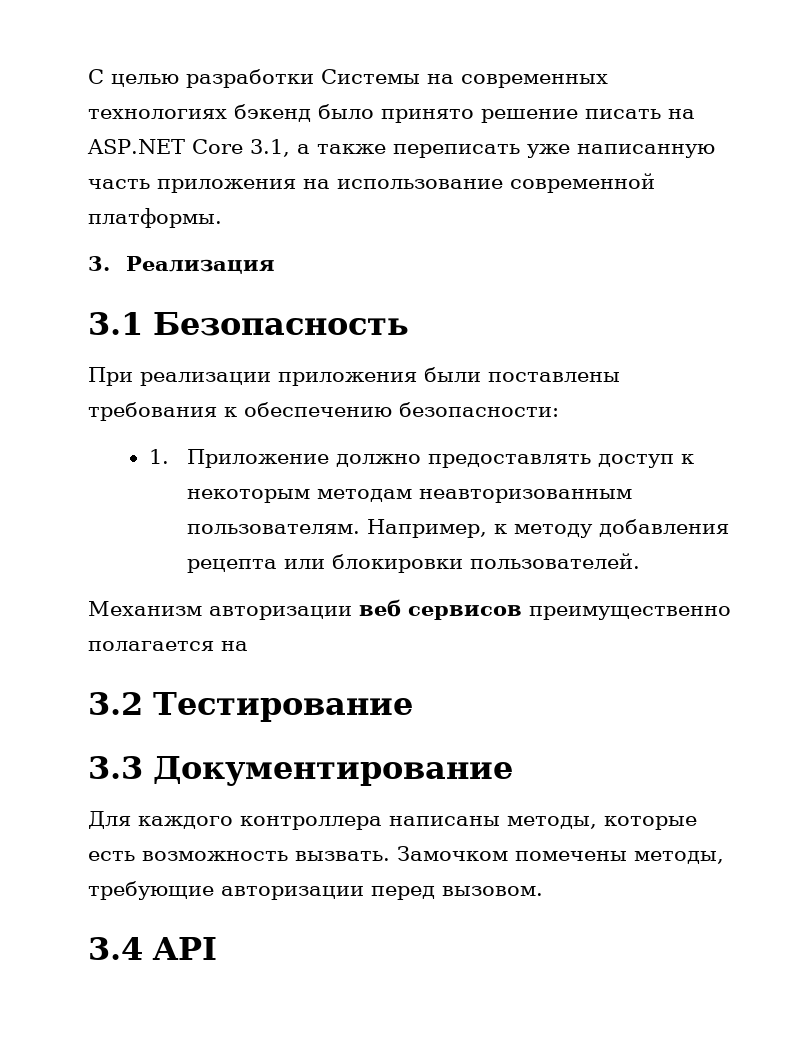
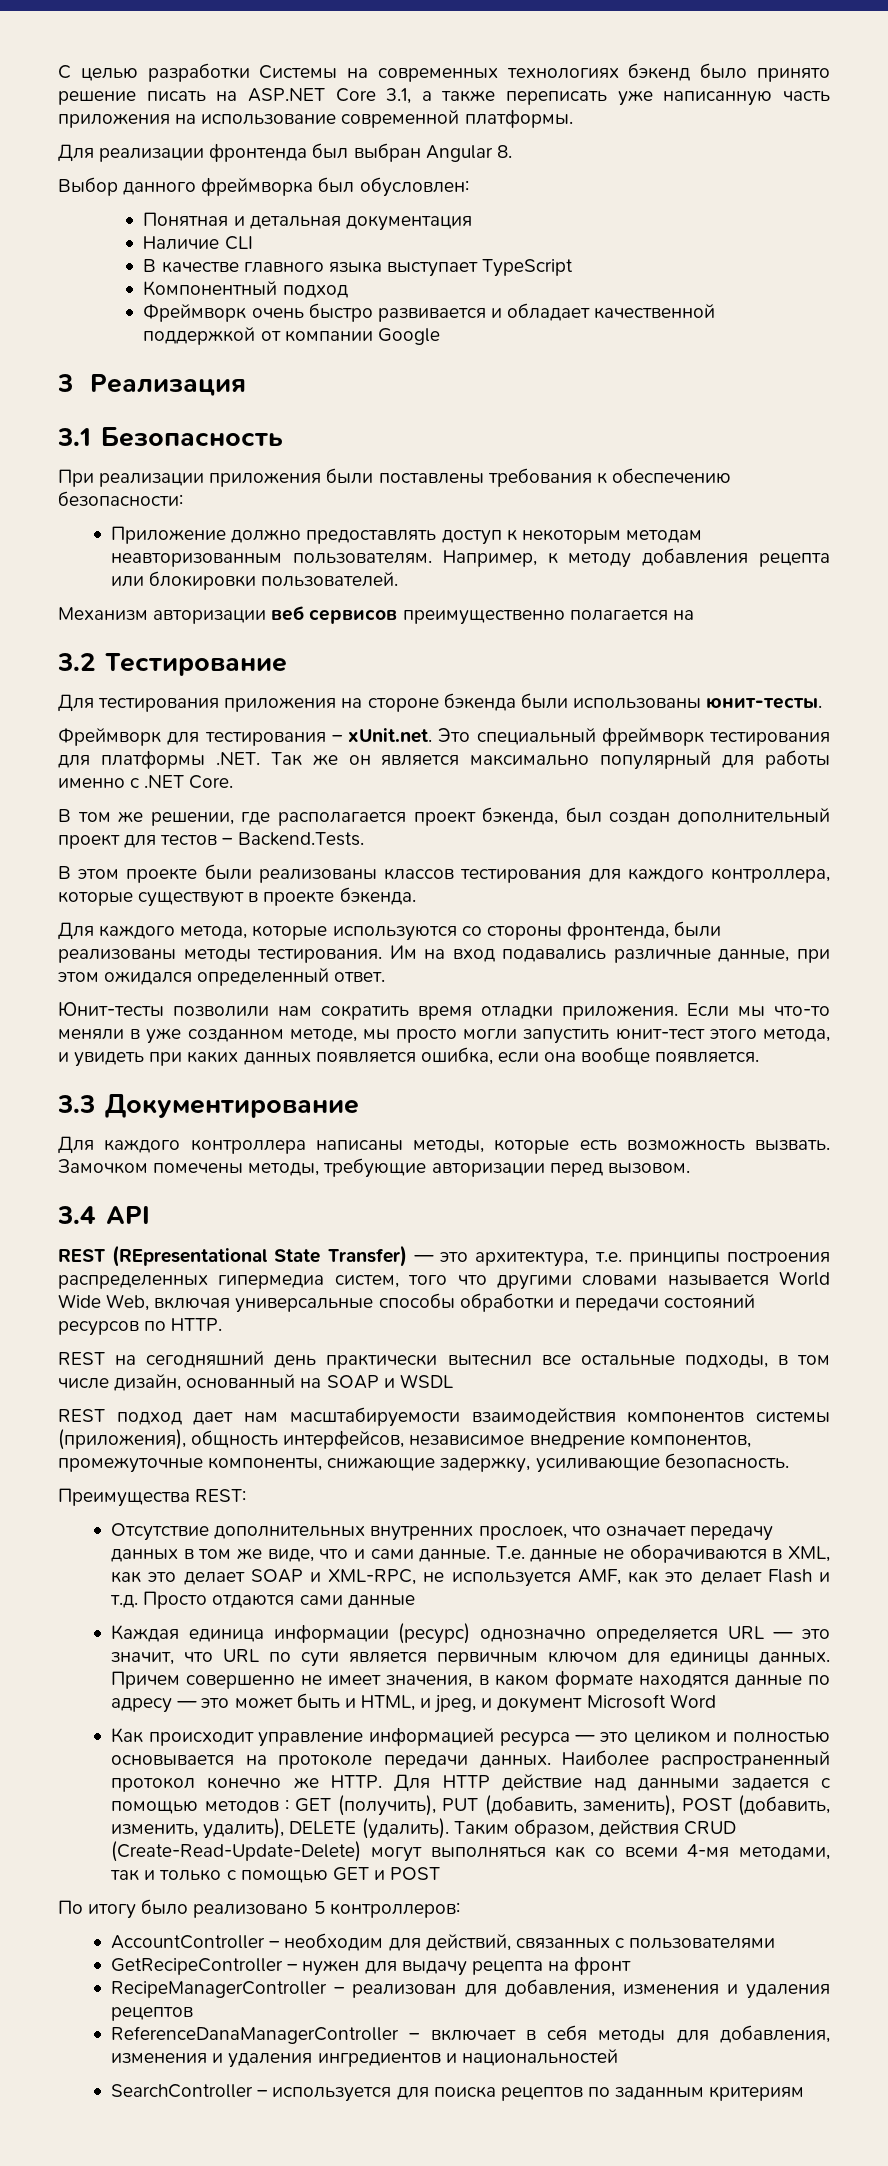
- 3. Реализация
+ Для реализации фронтенда был выбран Angular 8.
+ Выбор данного фреймворка был обусловлен:
+ Понятная и детальная документация
+ Наличие CLI
+ В качестве главного языка выступает TypeScript
+ Компонентный подход
+ Фреймворк очень быстро развивается и обладает качественной поддержкой от компании Google
+ 3 Реализация
- 1. Приложение должно предоставлять доступ к некоторым методам неавторизованным пользователям.
+ Приложение должно предоставлять доступ к некоторым методам неавторизованным пользователям.
+ Для тестирования приложения на стороне бэкенда были использованы юнит-тесты.
+ Фреймворк для тестирования – xUnit.net. Это специальный фреймворк тестирования для платформы .NET. Так же он является максимально популярный для работы именно с .NET Core.
+ В том же решении, где располагается проект бэкенда, был создан дополнительный проект для тестов – Backend.Tests.
+ В этом проекте были реализованы классов тестирования для каждого контроллера, которые существуют в проекте бэкенда.
+ Для каждого метода, которые используются со стороны фронтенда, были реализованы методы тестирования. Им на вход подавались различные данные, при этом ожидался определенный ответ.
+ Юнит-тесты позволили нам сократить время отладки приложения. Если мы что-то меняли в уже созданном методе, мы просто могли запустить юнит-тест этого метода, и увидеть при каких данных появляется ошибка, если она вообще появляется.
+ REST (REpresentational State Transfer) — это архитектура, т.е. принципы построения распределенных гипермедиа систем, того что другими словами называется World Wide Web, включая универсальные способы обработки и передачи состояний ресурсов по HTTP.
+ REST на сегодняшний день практически вытеснил все остальные подходы, в том числе дизайн, основанный на SOAP и WSDL
+ REST подход дает нам масштабируемости взаимодействия компонентов системы (приложения), общность интерфейсов, независимое внедрение компонентов, промежуточные компоненты, снижающие задержку, усиливающие безопасность.
+ Преимущества REST:
+ Отсутствие дополнительных внутренних прослоек, что означает передачу данных в том же виде, что и сами данные. Т.е. данные не оборачиваются в XML, как это делает SOAP и XML-RPC, не используется AMF, как это делает Flash и т.д. Просто отдаются сами данные
+ Каждая единица информации (ресурс) однозначно определяется URL — это значит, что URL по сути является первичным ключом для единицы данных. Причем совершенно не имеет значения, в каком формате находятся данные по адресу — это может быть и HTML, и jpeg, и документ Microsoft Word
+ Как происходит управление информацией ресурса — это целиком и полностью основывается на протоколе передачи данных. Наиболее распространенный протокол конечно же HTTP. Для HTTP действие над данными задается с помощью методов : GET (получить), PUT (добавить, заменить), POST (добавить, изменить, удалить), DELETE (удалить). Таким образом, действия CRUD (Create-Read-Update-Delete) могут выполняться как со всеми 4-мя методами, так и только с помощью GET и POST
+ По итогу было реализовано 5 контроллеров:
+ AccountController – необходим для действий, связанных с пользователями
+ GetRecipeController – нужен для выдачу рецепта на фронт
+ RecipeManagerController – реализован для добавления, изменения и удаления рецептов
+ ReferenceDanaManagerController – включает в себя методы для добавления, изменения и удаления ингредиентов и национальностей
+ SearchController – используется для поиска рецептов по заданным критериям

